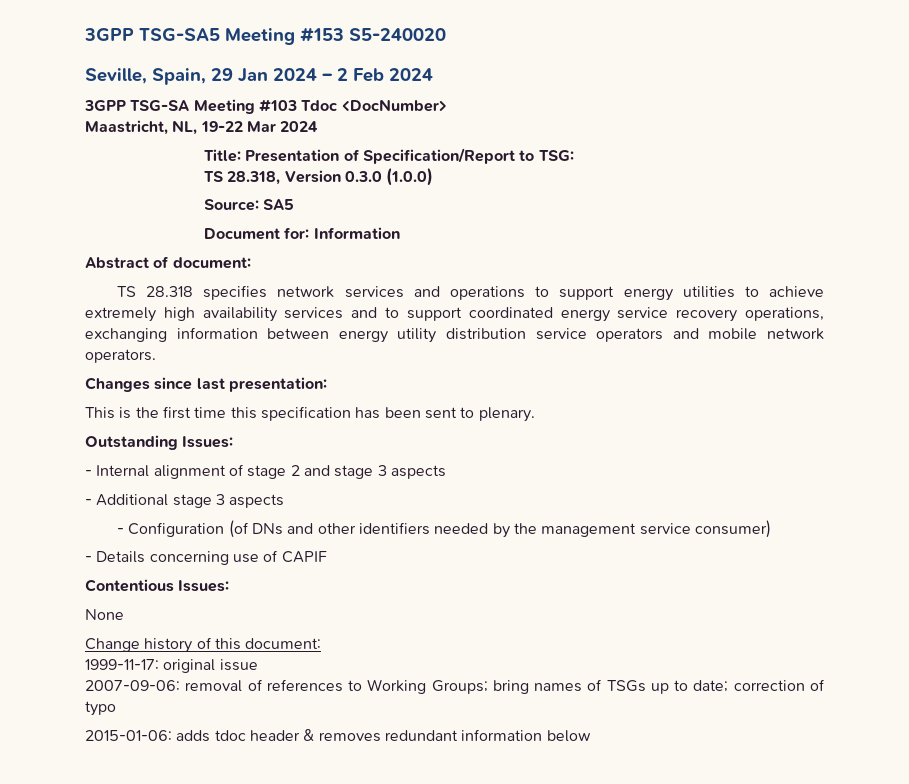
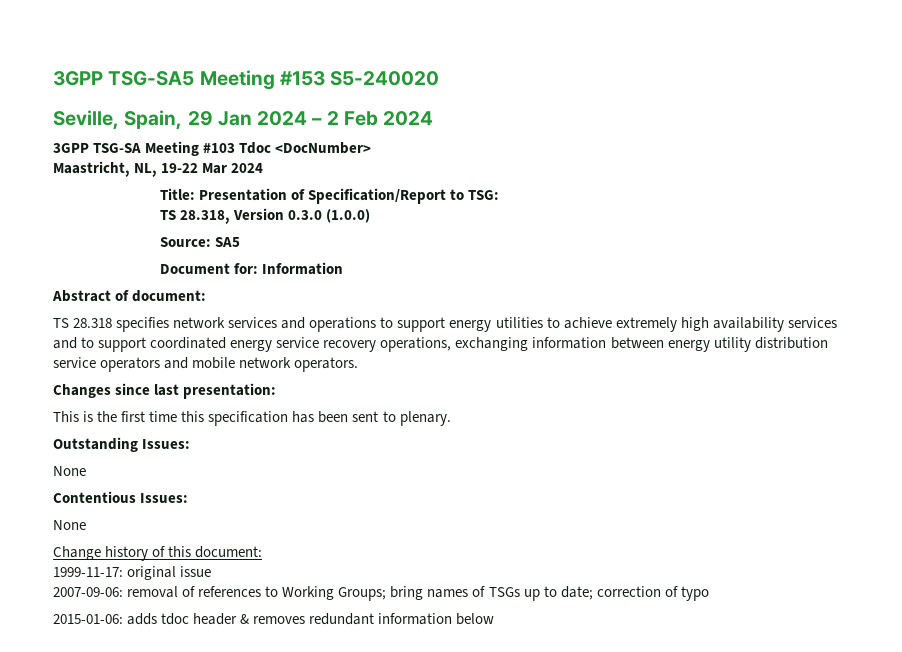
  Outstanding Issues:
- - Internal alignment of stage 2 and stage 3 aspects
- - Additional stage 3 aspects
- - Configuration (of DNs and other identifiers needed by the management service consumer)
- - Details concerning use of CAPIF
+ None

